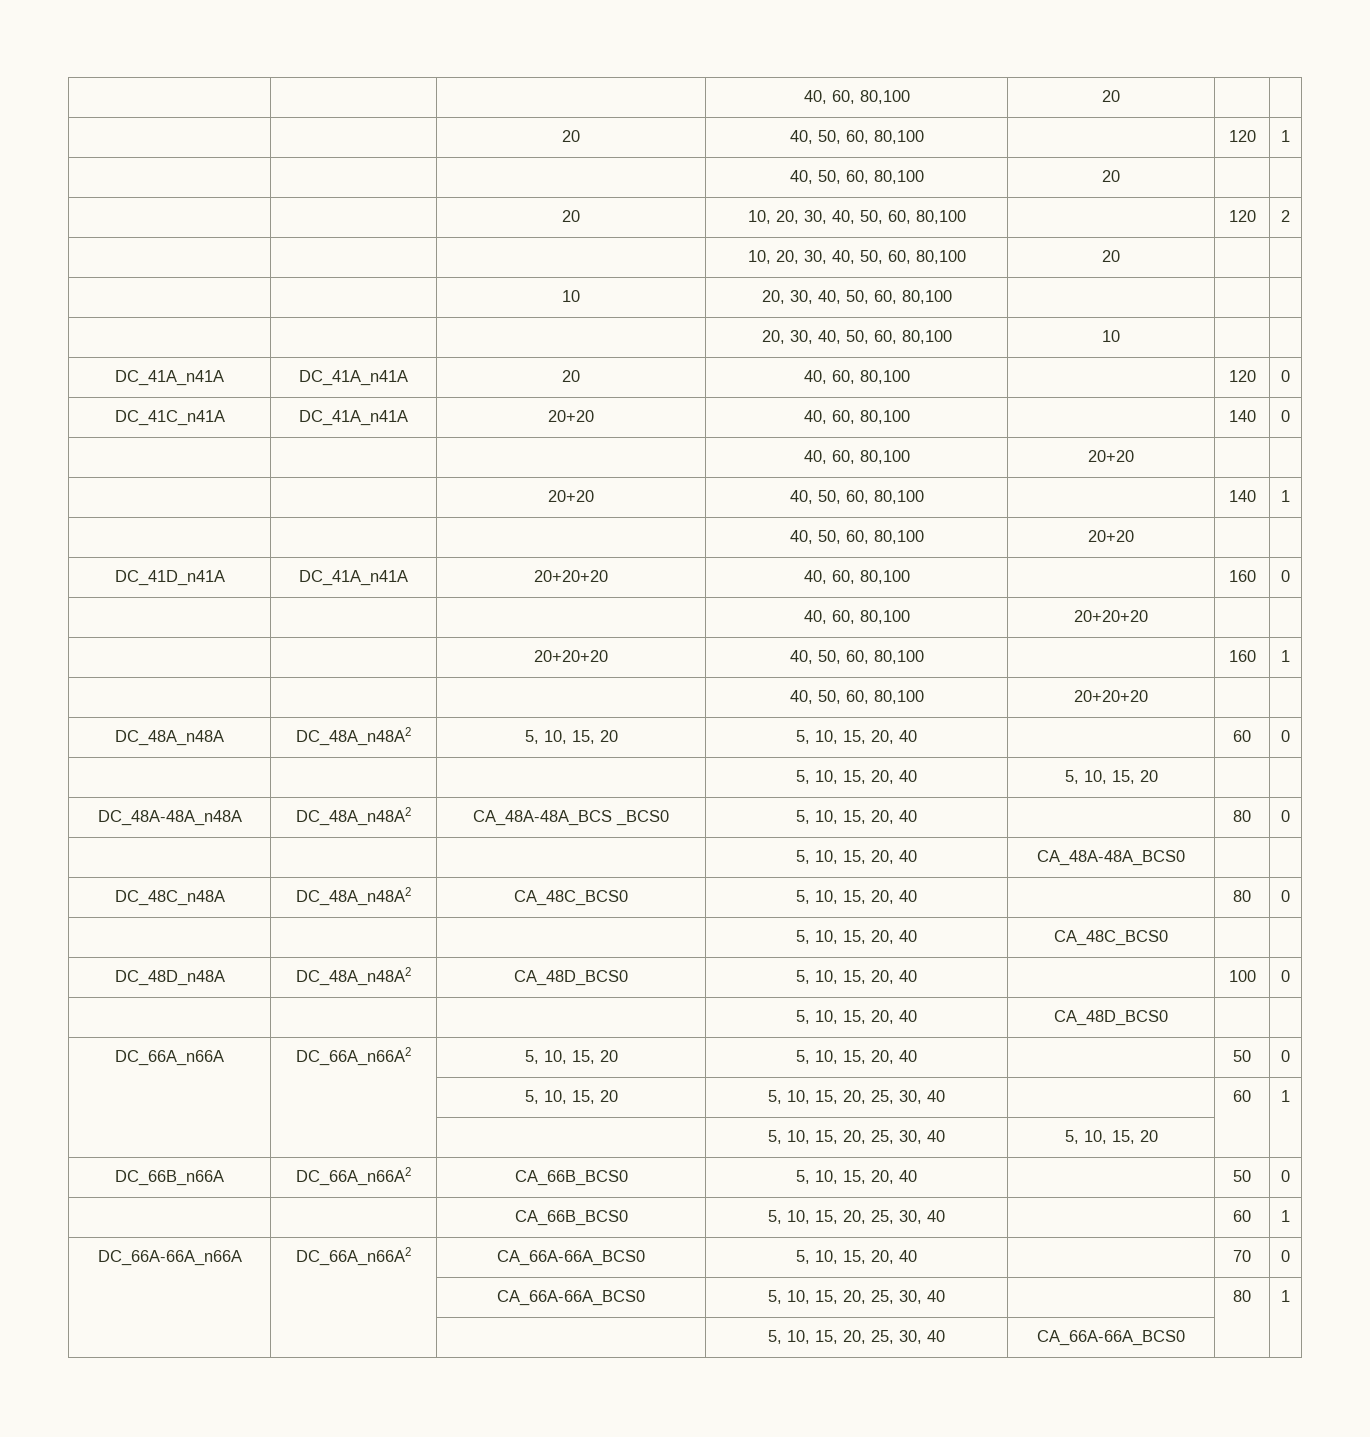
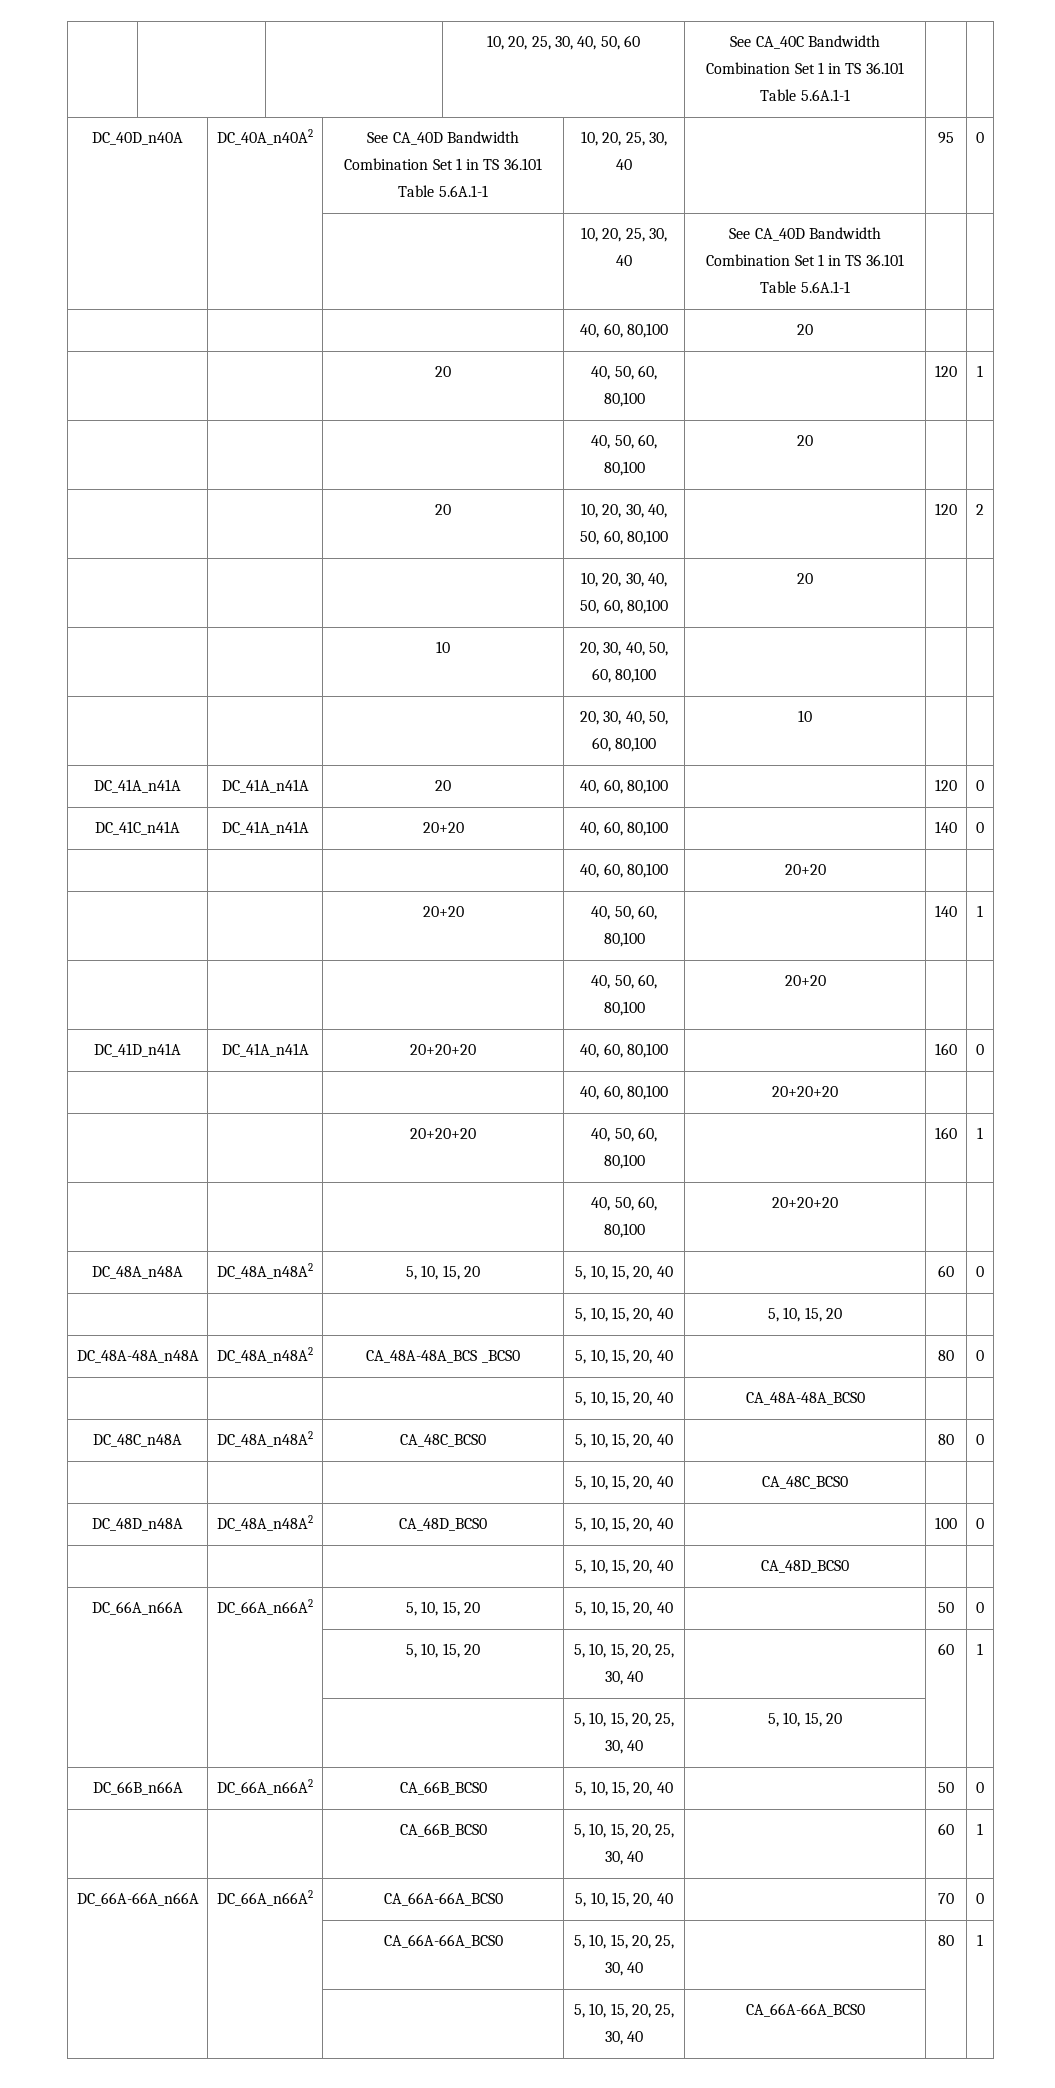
+ | | | 10, 20, 25, 30, 40, 50, 60 | See CA_40C Bandwidth Combination Set 1 in TS 36.101 Table 5.6A.1-1 | |
+ DC_40D_n40A | DC_40A_n40A2 | See CA_40D Bandwidth Combination Set 1 in TS 36.101 Table 5.6A.1-1 | 10, 20, 25, 30, 40 | | 95 | 0
+ | | | 10, 20, 25, 30, 40 | See CA_40D Bandwidth Combination Set 1 in TS 36.101 Table 5.6A.1-1 | |

